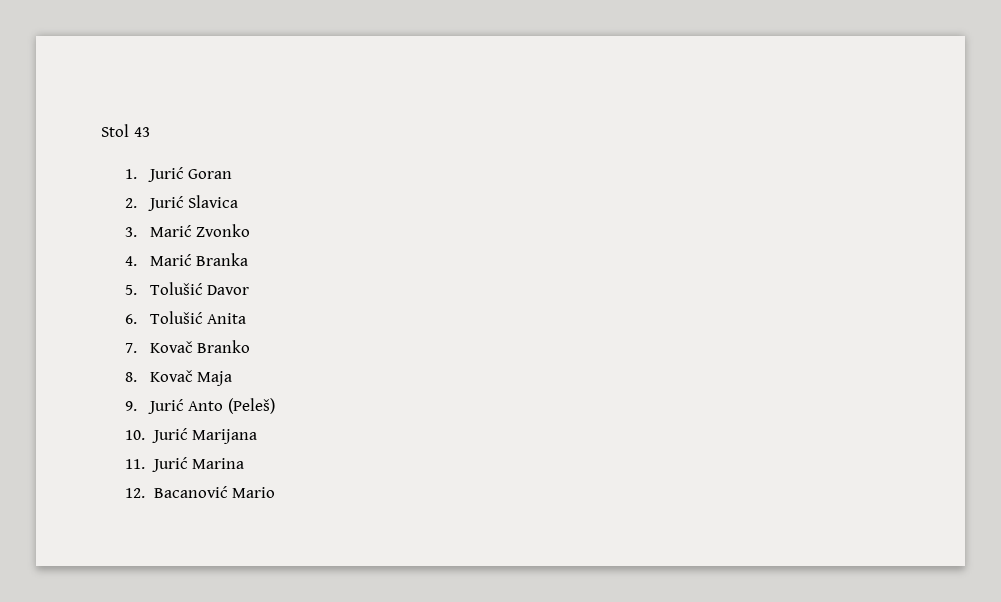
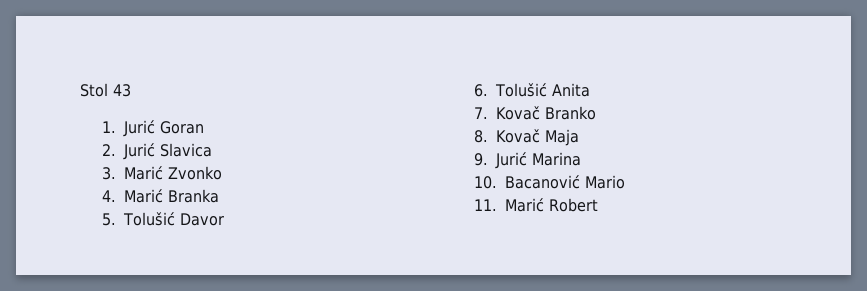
- 9. Jurić Anto (Peleš)
- 10. Jurić Marijana
- 11. Jurić Marina
+ 9. Jurić Marina
- 12. Bacanović Mario
+ 10. Bacanović Mario
+ 11. Marić Robert

